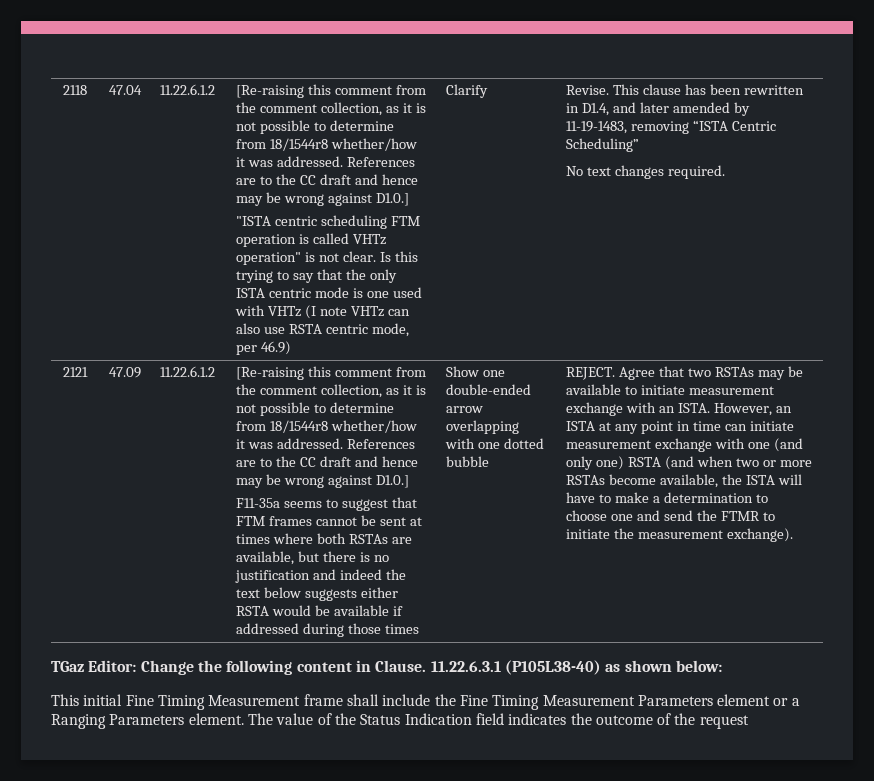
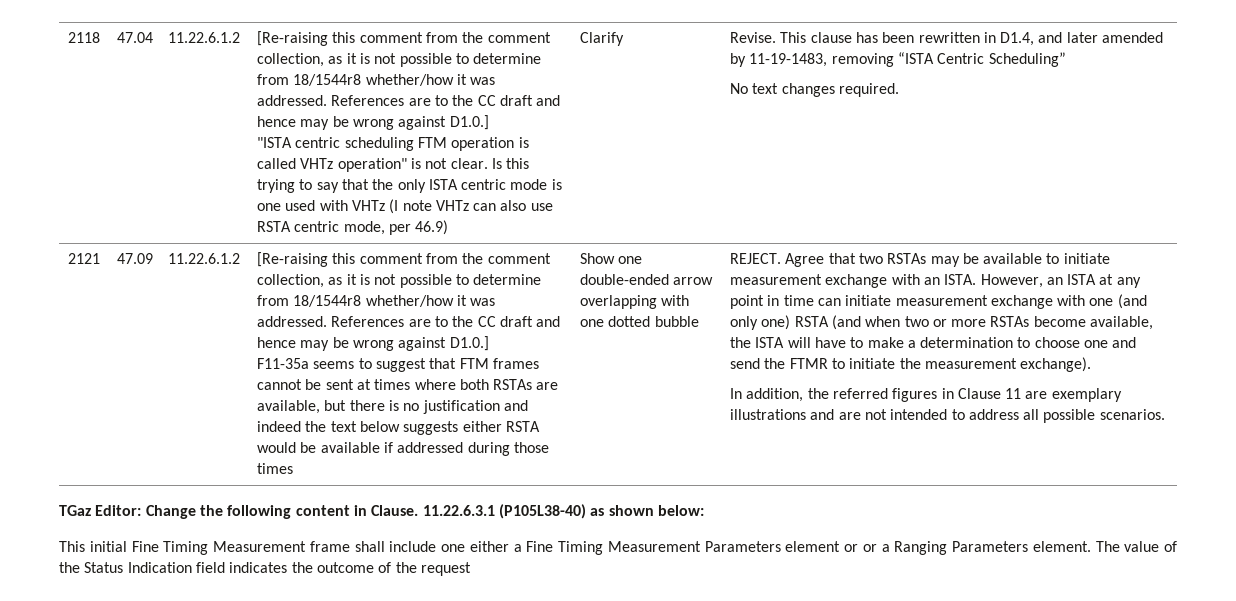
+ In addition, the referred figures in Clause 11 are exemplary illustrations and are not intended to address all possible scenarios.
- This initial Fine Timing Measurement frame shall include the Fine Timing Measurement Parameters element or a Ranging Parameters element.
+ This initial Fine Timing Measurement frame shall include one either a Fine Timing Measurement Parameters element or or a Ranging Parameters element.

